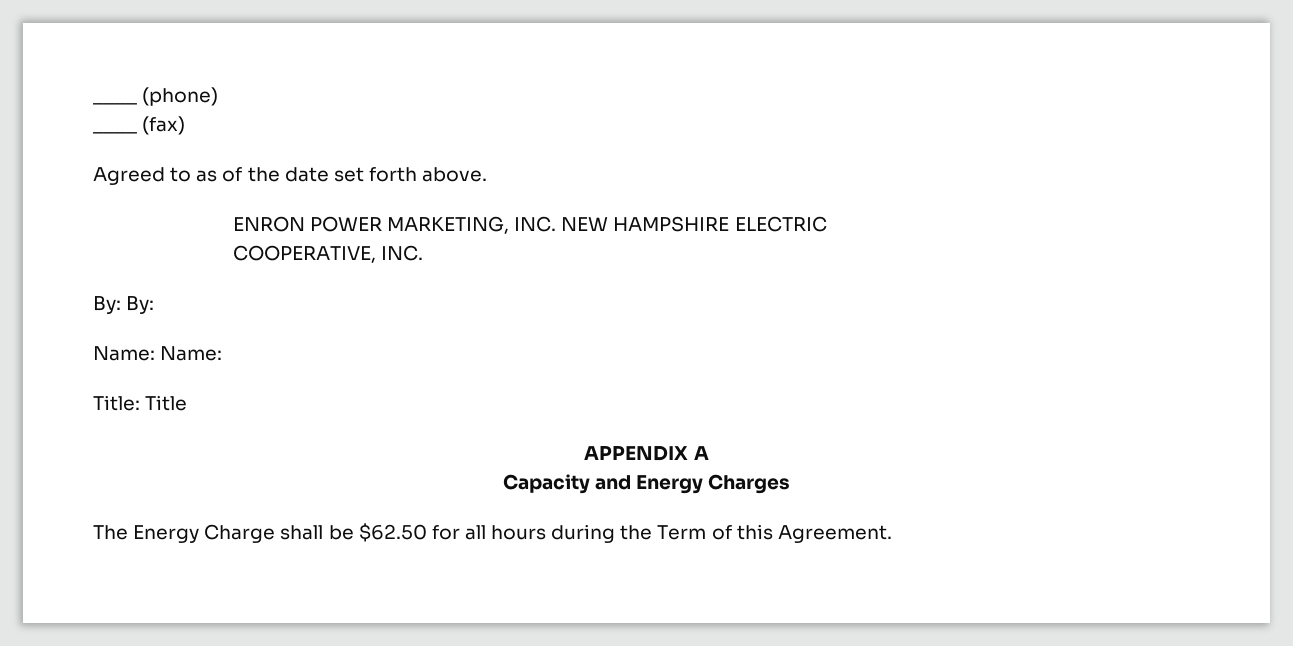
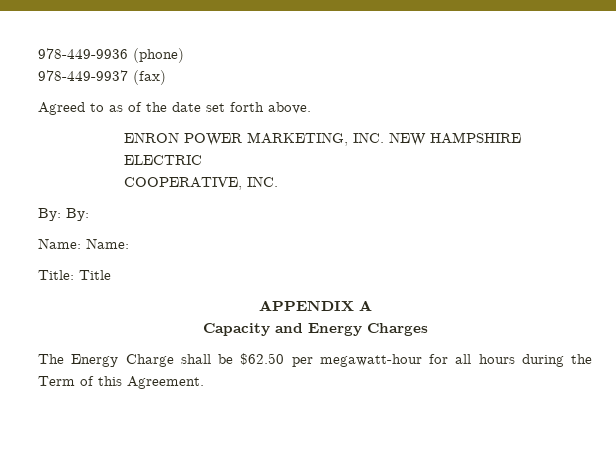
- ____ (phone)
+ 978-449-9936 (phone)
- ____ (fax)
+ 978-449-9937 (fax)
- The Energy Charge shall be $62.50 for all hours during the Term of this Agreement.
+ The Energy Charge shall be $62.50 per megawatt-hour for all hours during the Term of this Agreement.

